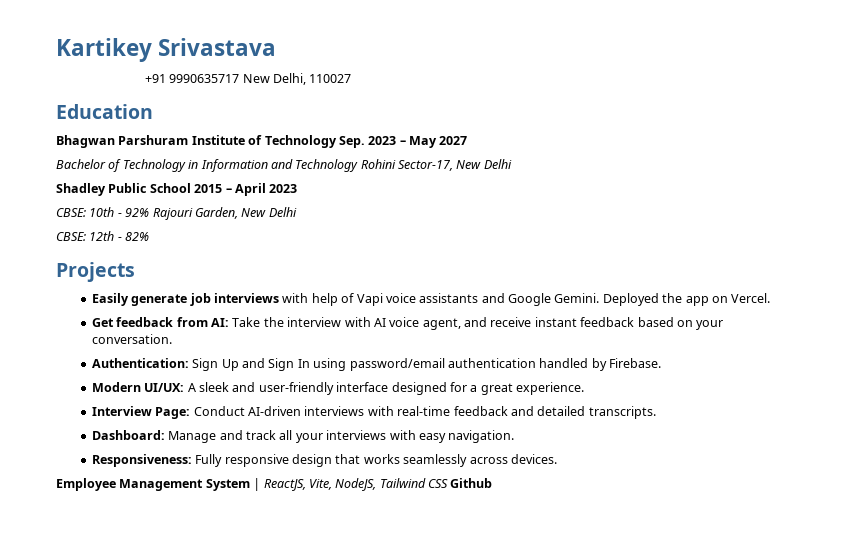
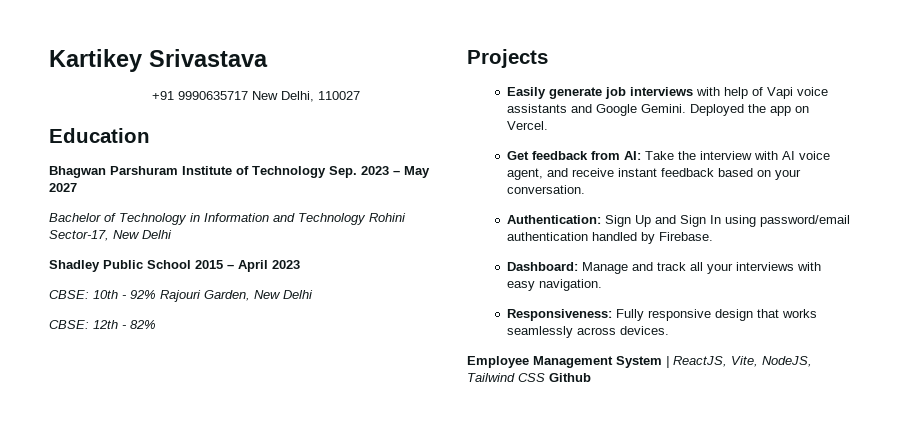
- Modern UI/UX: A sleek and user-friendly interface designed for a great experience.
- Interview Page: Conduct AI-driven interviews with real-time feedback and detailed transcripts.

